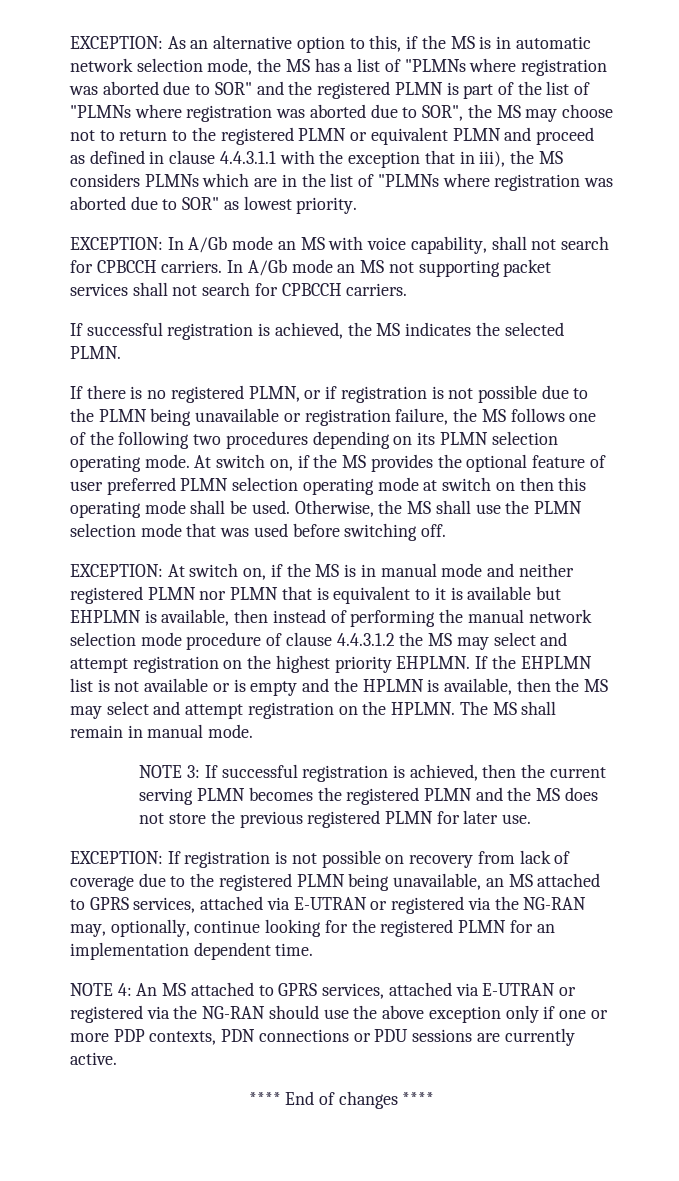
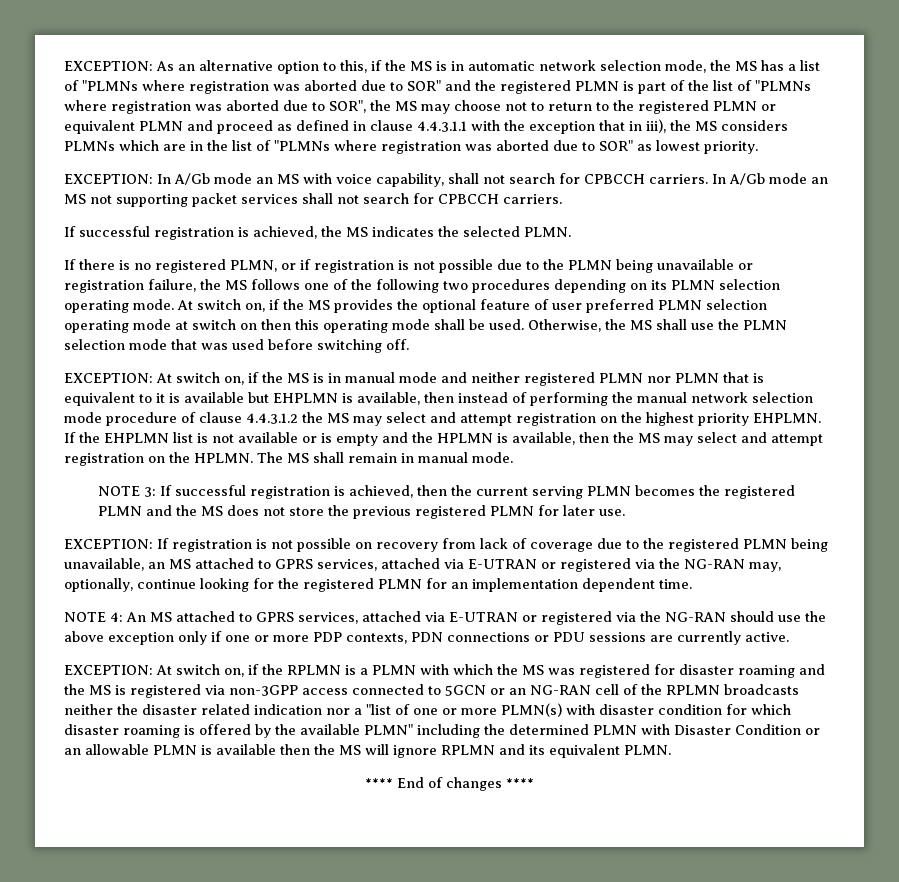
+ EXCEPTION: At switch on, if the RPLMN is a PLMN with which the MS was registered for disaster roaming and the MS is registered via non-3GPP access connected to 5GCN or an NG-RAN cell of the RPLMN broadcasts neither the disaster related indication nor a "list of one or more PLMN(s) with disaster condition for which disaster roaming is offered by the available PLMN" including the determined PLMN with Disaster Condition or an allowable PLMN is available then the MS will ignore RPLMN and its equivalent PLMN.

